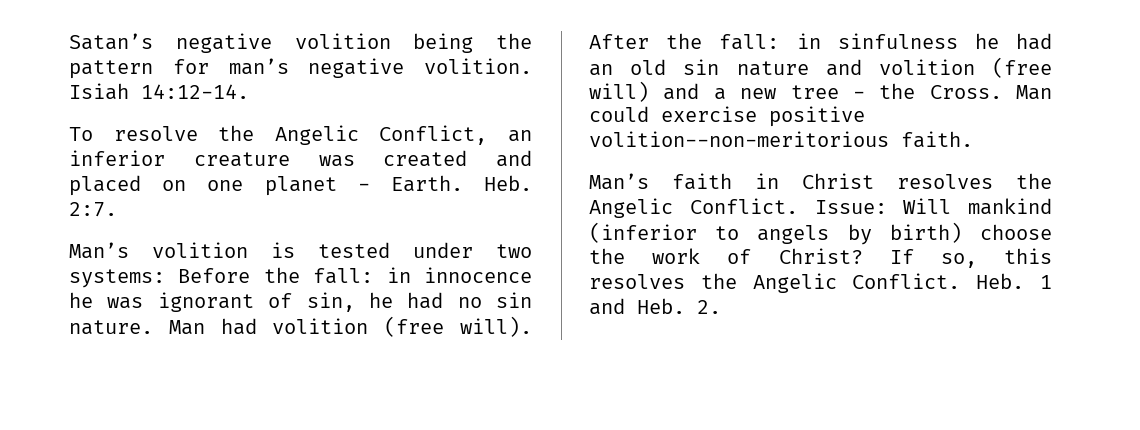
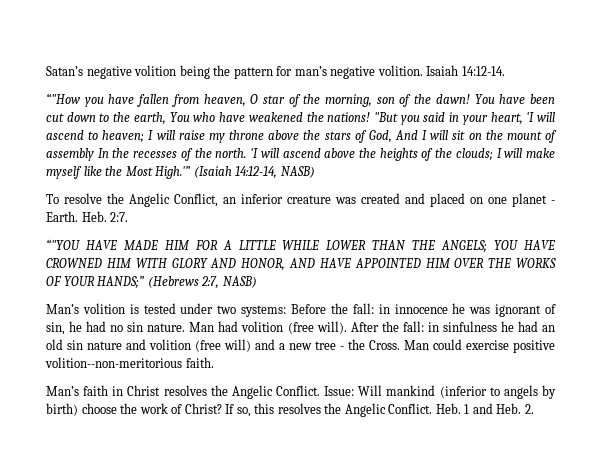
- Isiah 14:12-14.
+ Isaiah 14:12-14.
+ “"How you have fallen from heaven, O star of the morning, son of the dawn! You have been cut down to the earth, You who have weakened the nations! "But you said in your heart, 'I will ascend to heaven; I will raise my throne above the stars of God, And I will sit on the mount of assembly In the recesses of the north. 'I will ascend above the heights of the clouds; I will make myself like the Most High.'” (Isaiah 14:12-14, NASB)
+ “"YOU HAVE MADE HIM FOR A LITTLE WHILE LOWER THAN THE ANGELS; YOU HAVE CROWNED HIM WITH GLORY AND HONOR, AND HAVE APPOINTED HIM OVER THE WORKS OF YOUR HANDS;” (Hebrews 2:7, NASB)

